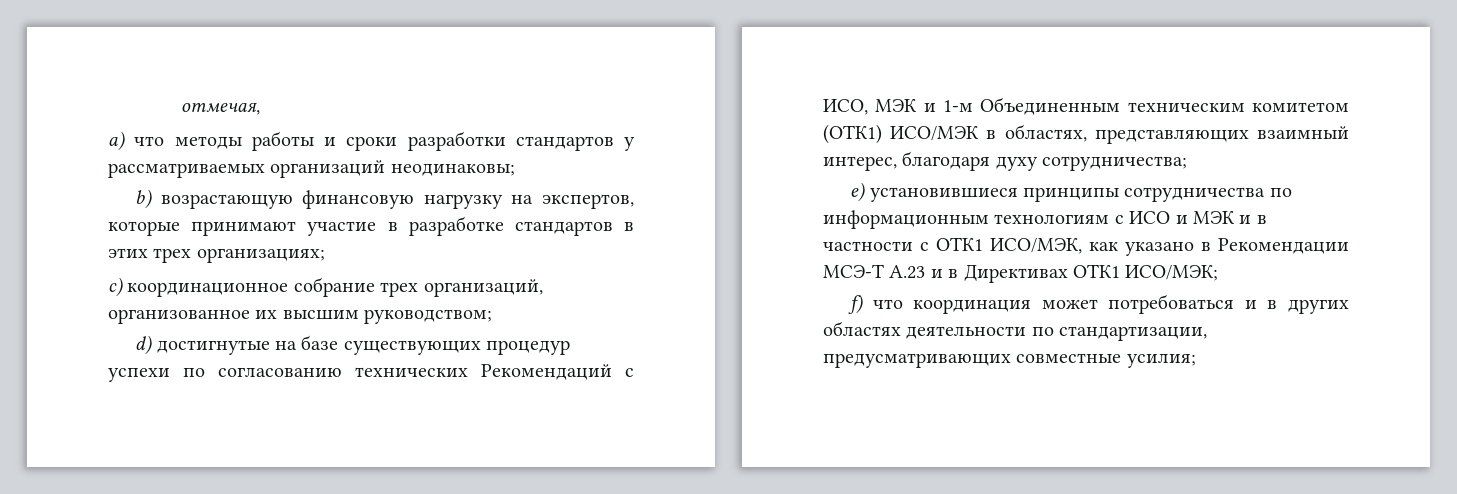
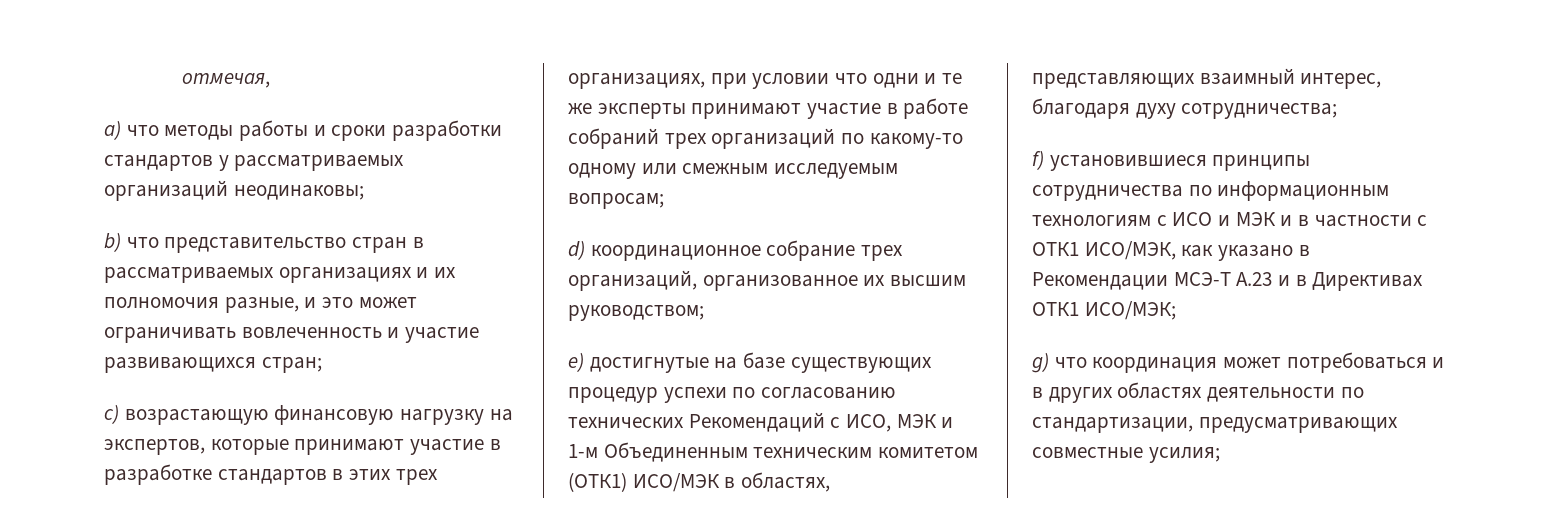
- b) возрастающую финансовую нагрузку на экспертов, которые принимают участие в разработке стандартов в этих трех организациях;
- c) координационное собрание трех организаций, организованное их высшим руководством;
+ b) что представительство стран в рассматриваемых организациях и их полномочия разные, и это может ограничивать вовлеченность и участие развивающихся стран;
+ c) возрастающую финансовую нагрузку на экспертов, которые принимают участие в разработке стандартов в этих трех организациях, при условии что одни и те же эксперты принимают участие в работе собраний трех организаций по какому-то одному или смежным исследуемым вопросам;
+ d) координационное собрание трех организаций, организованное их высшим руководством;
- d) достигнутые на базе существующих процедур успехи по согласованию технических Рекомендаций с ИСО, МЭК и 1-м Объединенным техническим комитетом (ОТК1) ИСО/МЭК в областях, представляющих взаимный интерес, благодаря духу сотрудничества;
+ e) достигнутые на базе существующих процедур успехи по согласованию технических Рекомендаций с ИСО, МЭК и 1-м Объединенным техническим комитетом (ОТК1) ИСО/МЭК в областях, представляющих взаимный интерес, благодаря духу сотрудничества;
- e) установившиеся принципы сотрудничества по информационным технологиям с ИСО и МЭК и в частности с ОТК1 ИСО/МЭК, как указано в Рекомендации МСЭ-Т А.23 и в Директивах ОТК1 ИСО/МЭК;
+ f) установившиеся принципы сотрудничества по информационным технологиям с ИСО и МЭК и в частности с ОТК1 ИСО/МЭК, как указано в Рекомендации МСЭ-Т А.23 и в Директивах ОТК1 ИСО/МЭК;
- f) что координация может потребоваться и в других областях деятельности по стандартизации, предусматривающих совместные усилия;
+ g) что координация может потребоваться и в других областях деятельности по стандартизации, предусматривающих совместные усилия;

